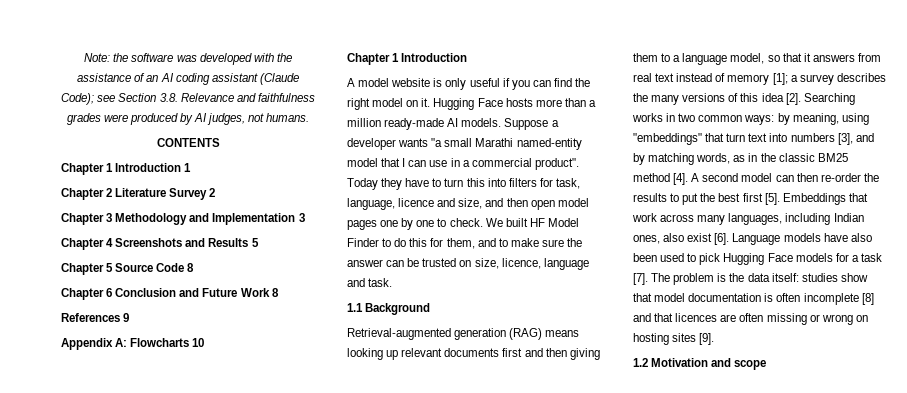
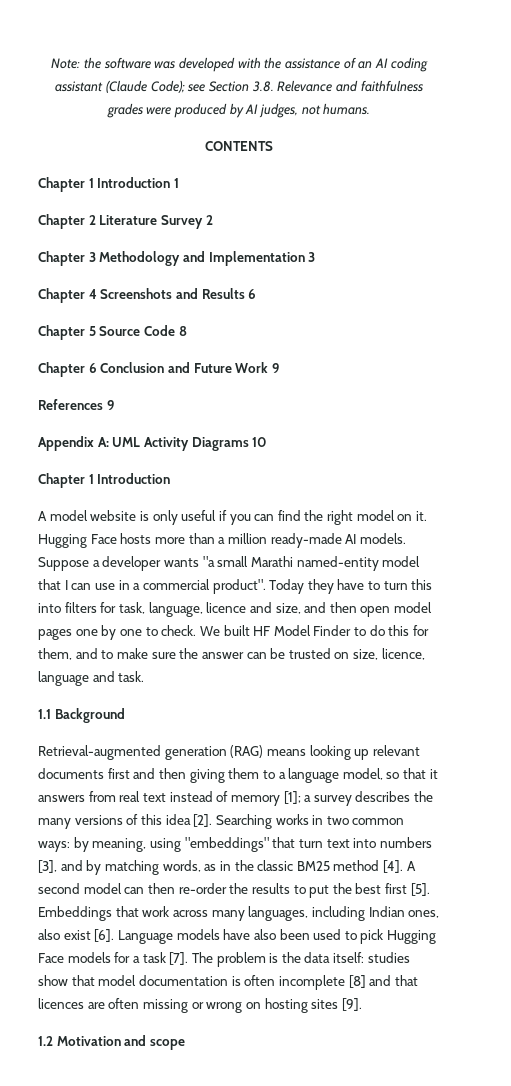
- Chapter 4 Screenshots and Results 5
+ Chapter 4 Screenshots and Results 6
- Chapter 6 Conclusion and Future Work 8
+ Chapter 6 Conclusion and Future Work 9
- Appendix A: Flowcharts 10
+ Appendix A: UML Activity Diagrams 10

